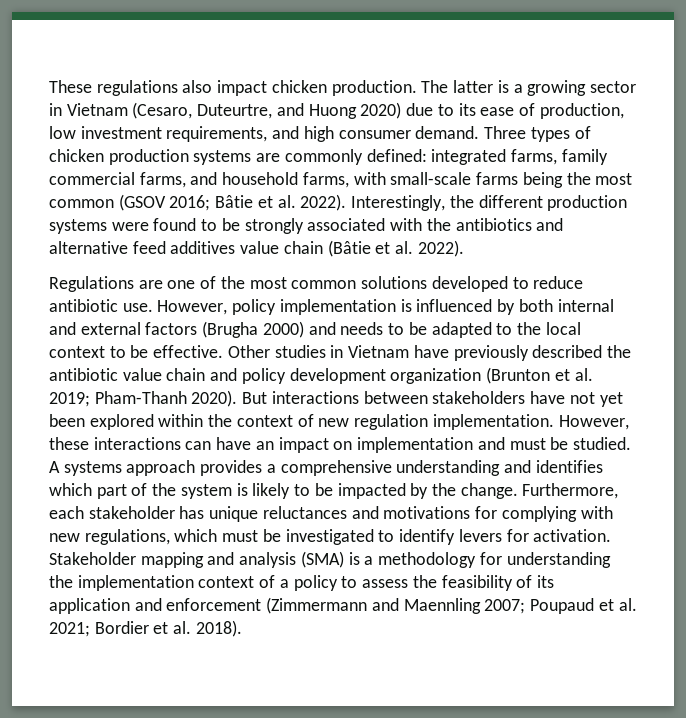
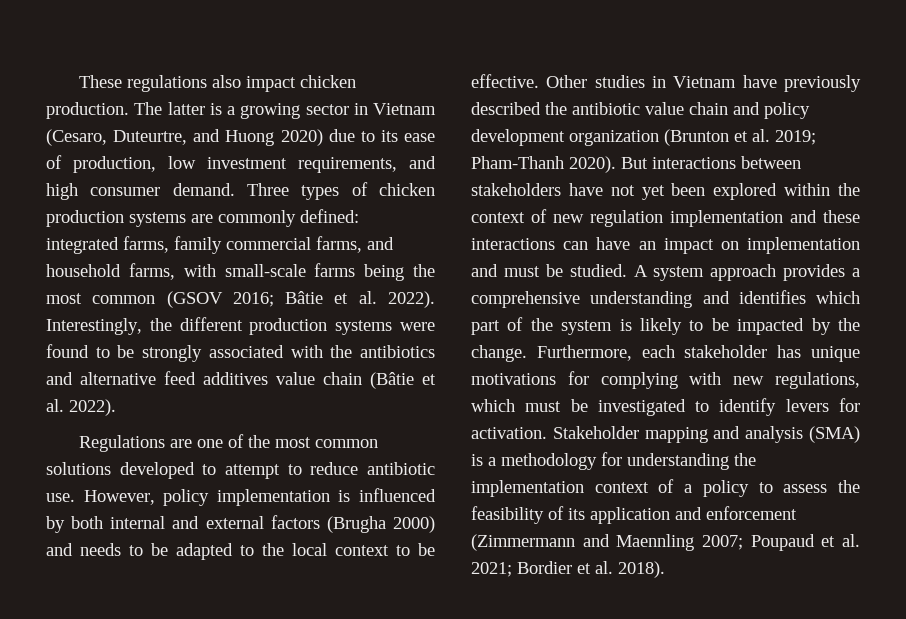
- Regulations are one of the most common solutions developed to reduce antibiotic use.
+ Regulations are one of the most common solutions developed to attempt to reduce antibiotic use.
- But interactions between stakeholders have not yet been explored within the context of new regulation implementation. However, these interactions can have an impact on implementation and must be studied.
+ But interactions between stakeholders have not yet been explored within the context of new regulation implementation and these interactions can have an impact on implementation and must be studied.
- A systems approach provides a comprehensive understanding and identifies which part of the system is likely to be impacted by the change.
+ A system approach provides a comprehensive understanding and identifies which part of the system is likely to be impacted by the change.
- Furthermore, each stakeholder has unique reluctances and motivations for complying with new regulations, which must be investigated to identify levers for activation.
+ Furthermore, each stakeholder has unique motivations for complying with new regulations, which must be investigated to identify levers for activation.

